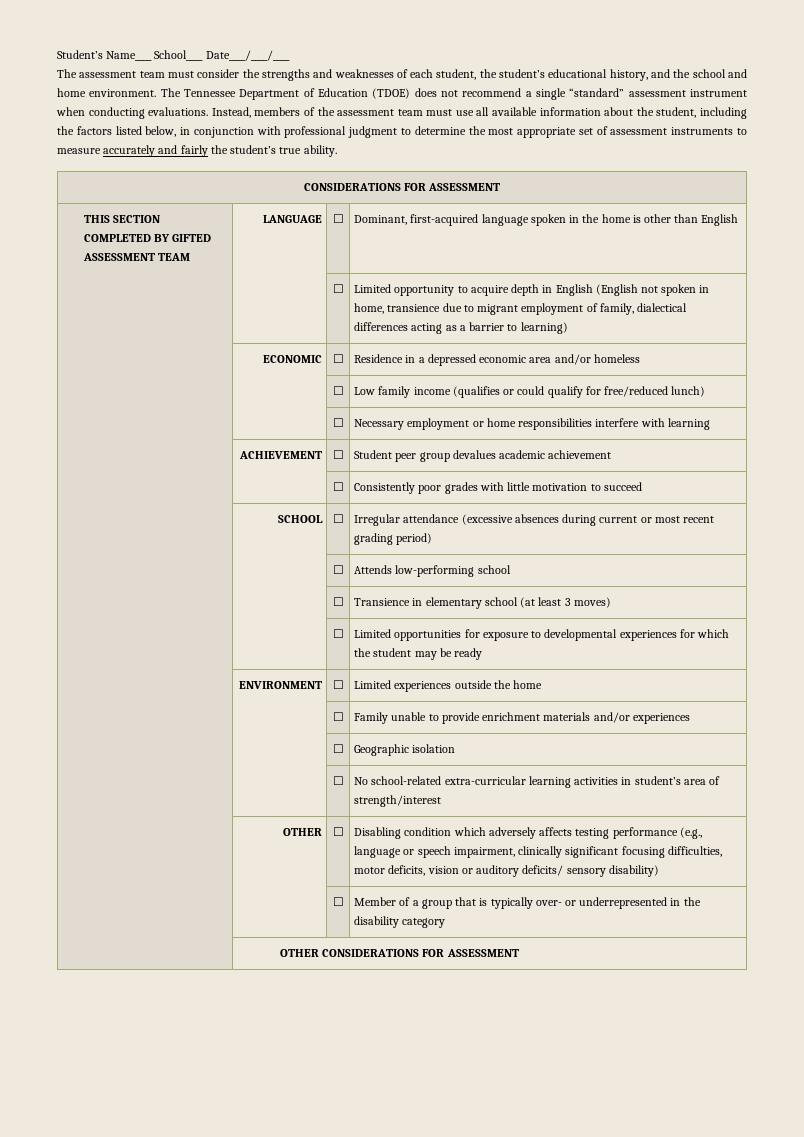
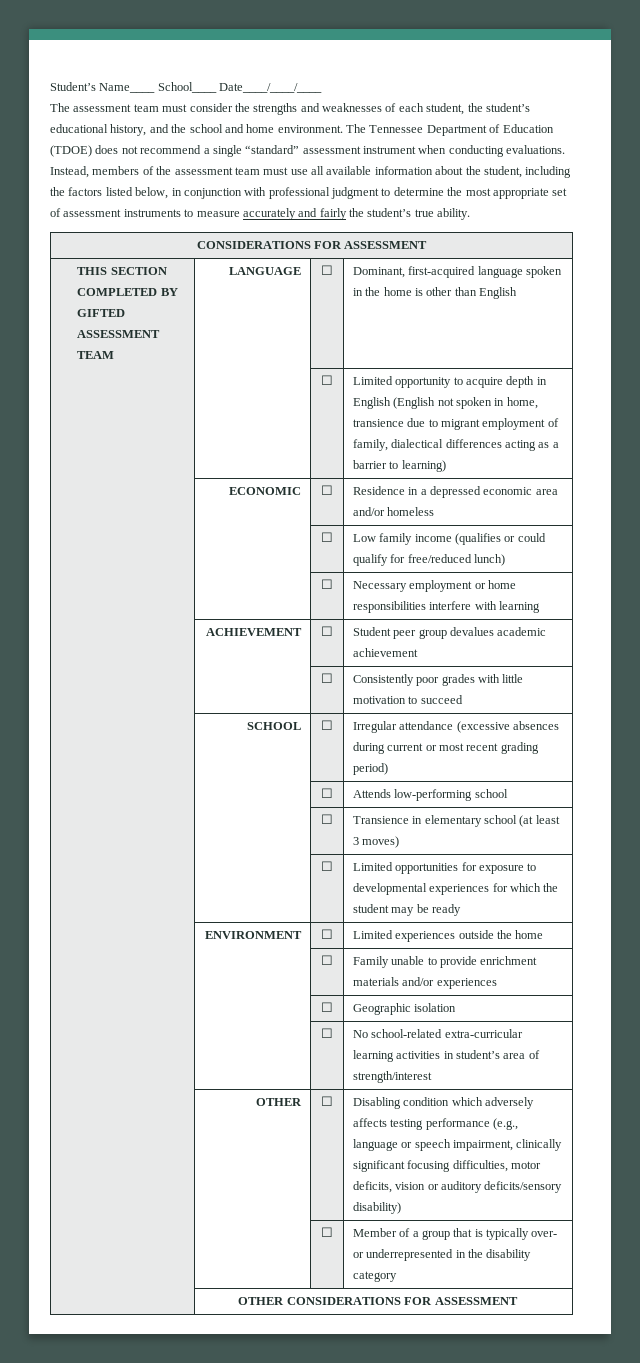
- | OTHER | ☐ | Disabling condition which adversely affects testing performance (e.g., language or speech impairment, clinically significant focusing difficulties, motor deficits, vision or auditory deficits/ sensory disability)
+ | OTHER | ☐ | Disabling condition which adversely affects testing performance (e.g., language or speech impairment, clinically significant focusing difficulties, motor deficits, vision or auditory deficits/sensory disability)

